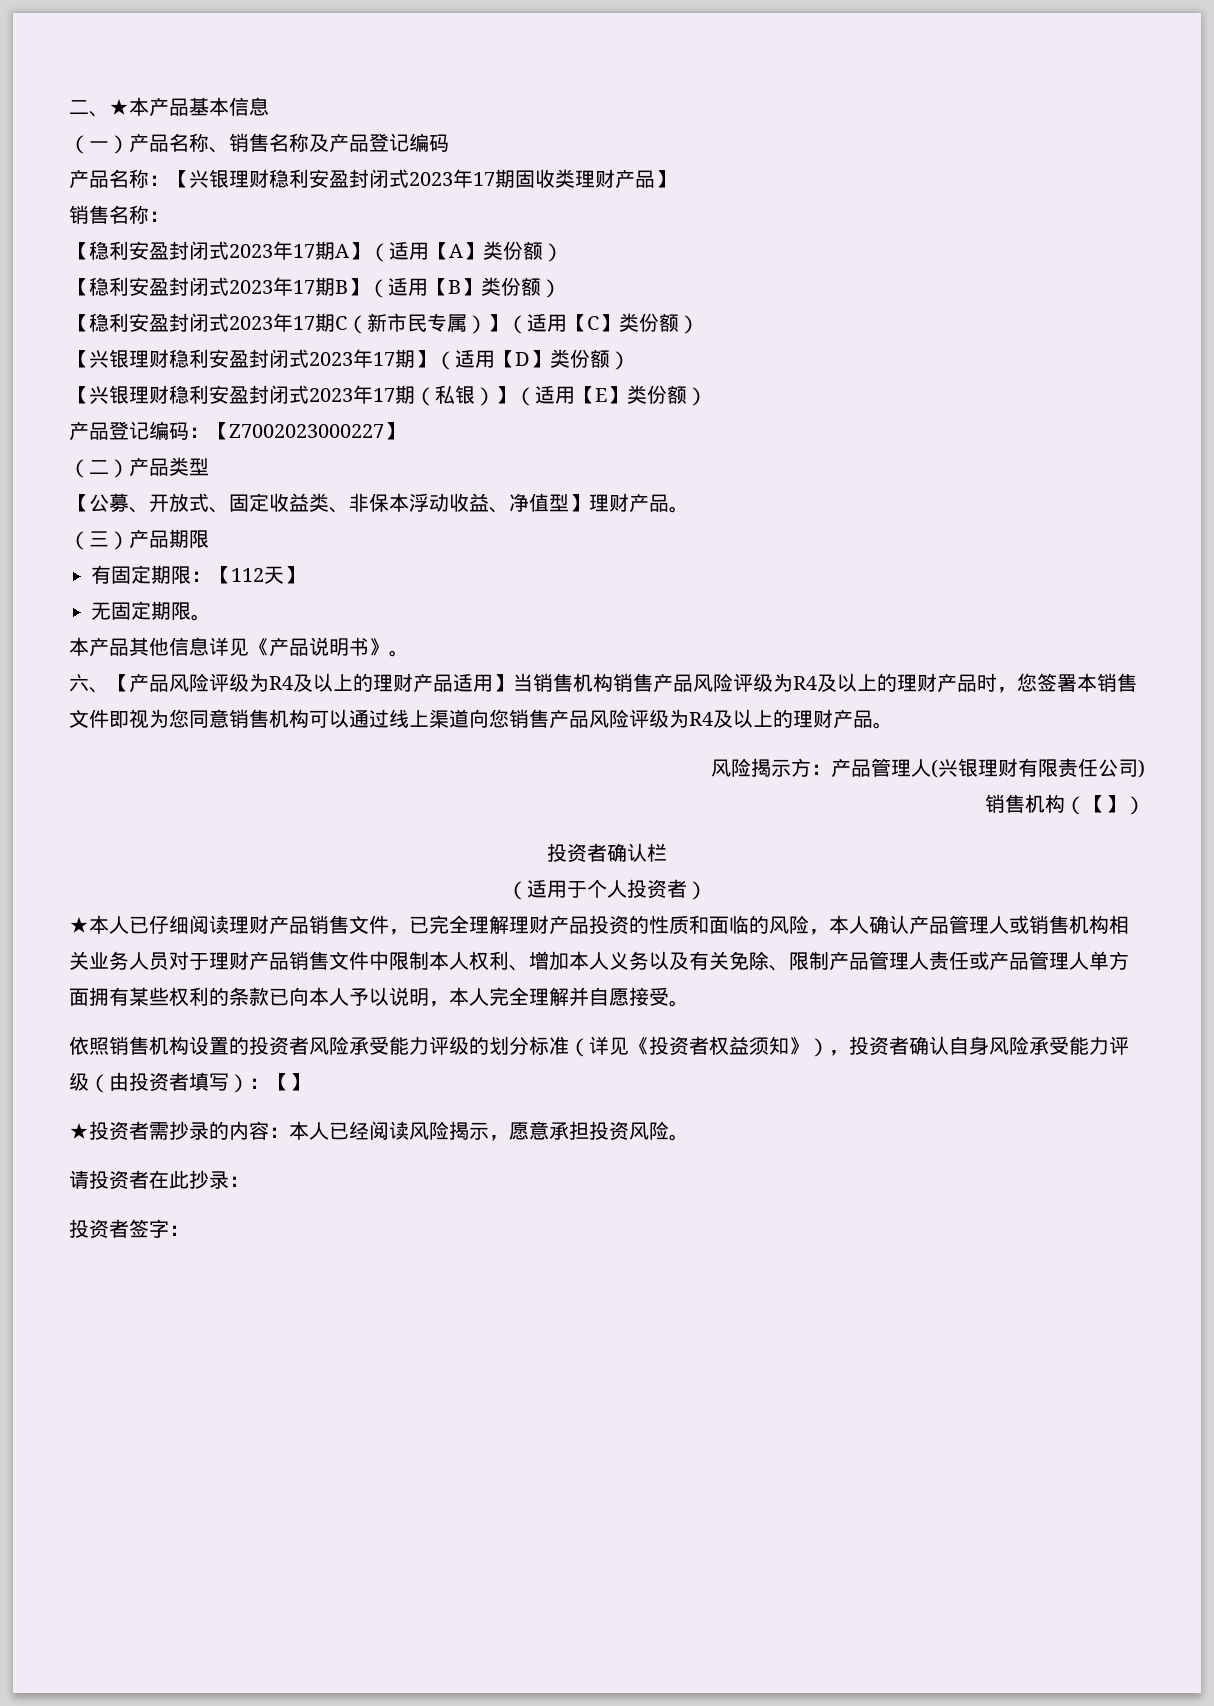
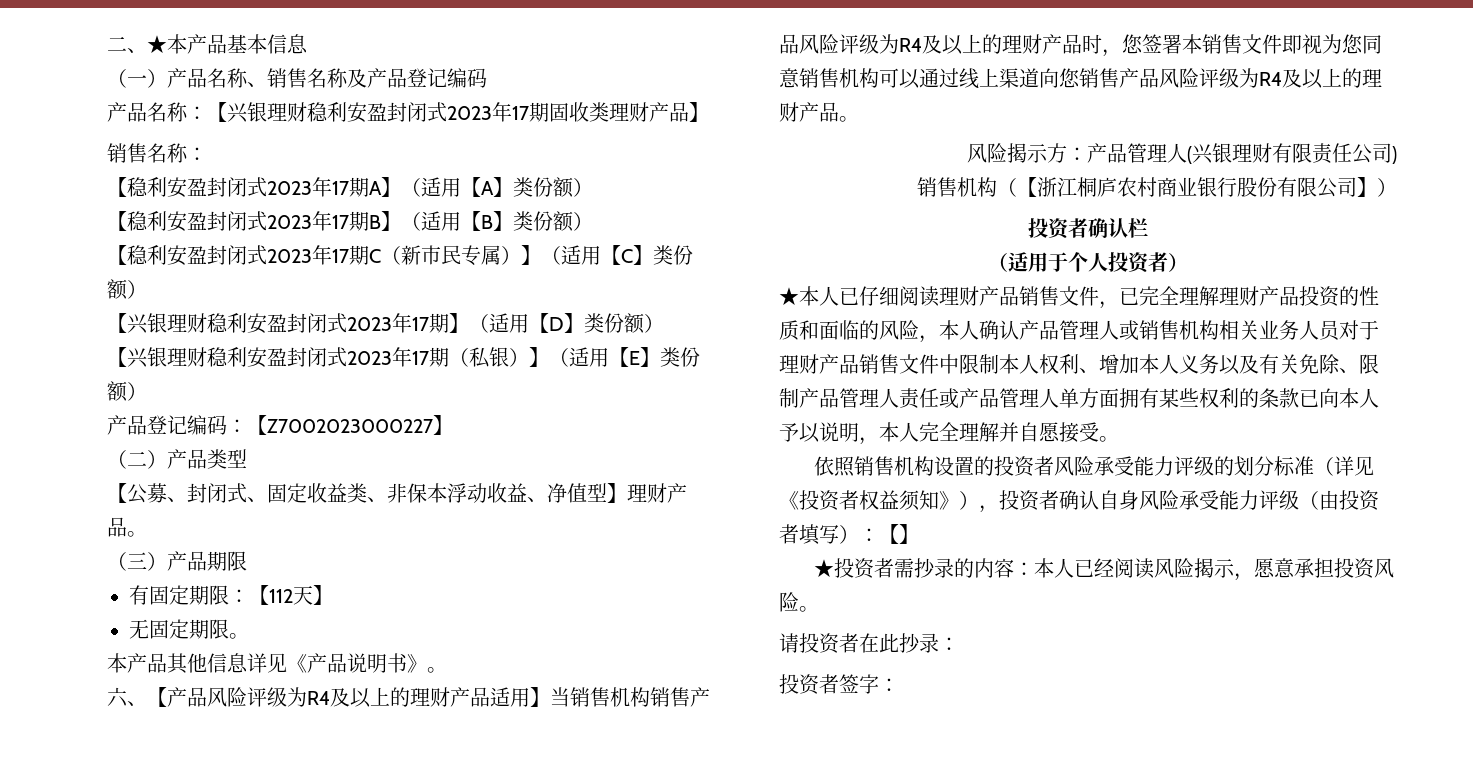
- 【公募、开放式、固定收益类、非保本浮动收益、净值型】理财产品。
+ 【公募、封闭式、固定收益类、非保本浮动收益、净值型】理财产品。
- 销售机构（【】）
+ 销售机构（【浙江桐庐农村商业银行股份有限公司】）

